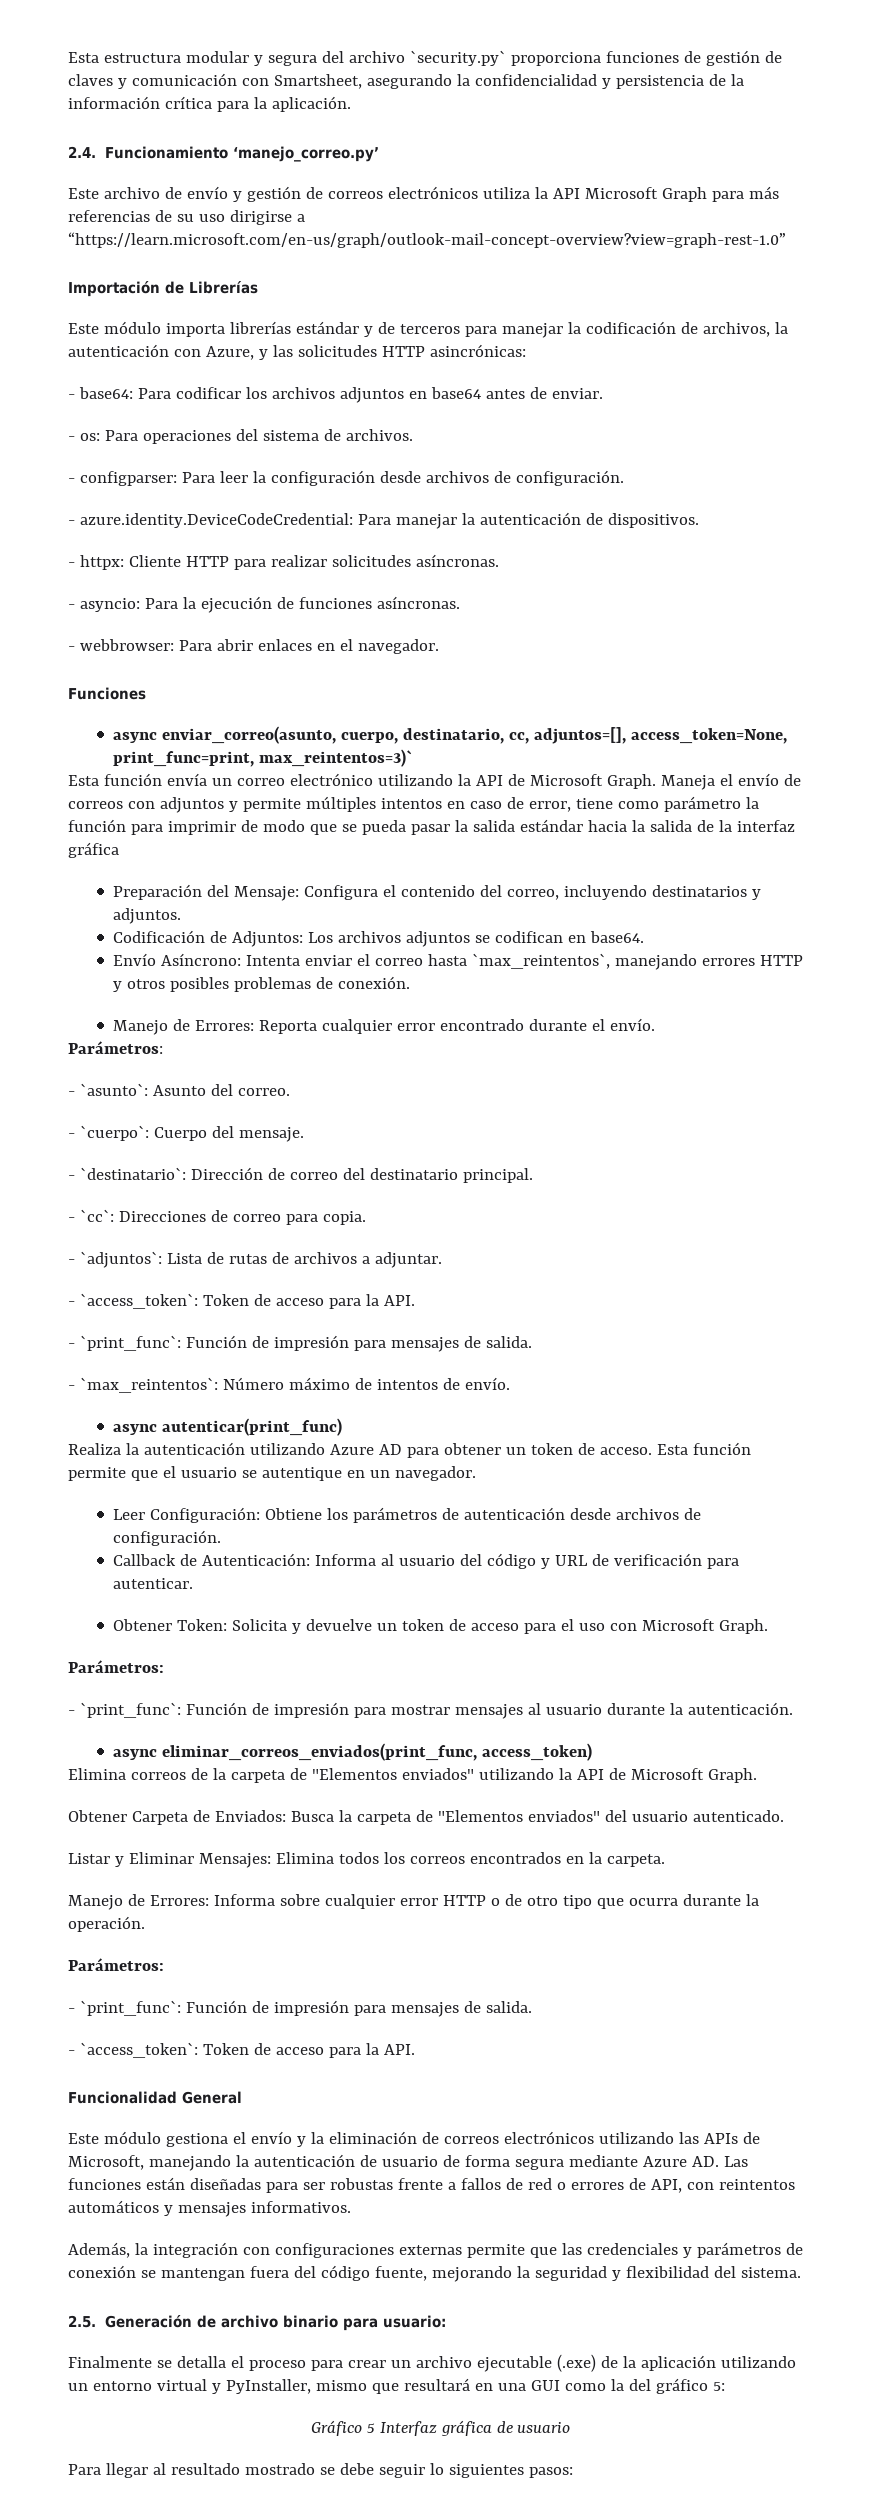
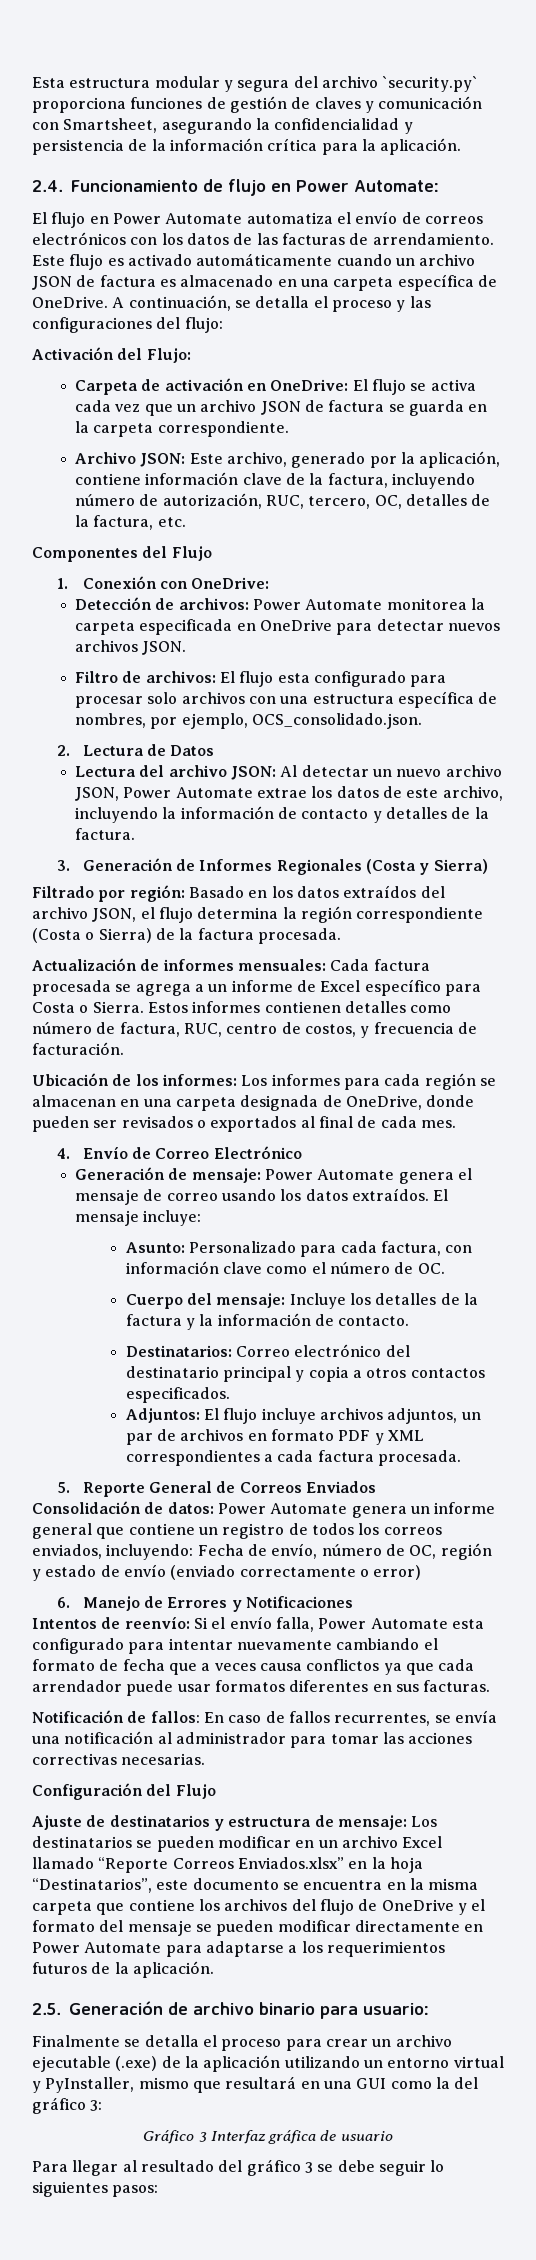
- 2.4. Funcionamiento ‘manejo_correo.py’
- Este archivo de envío y gestión de correos electrónicos utiliza la API Microsoft Graph para más referencias de su uso dirigirse a “https://learn.microsoft.com/en-us/graph/outlook-mail-concept-overview?view=graph-rest-1.0”
- Importación de Librerías
- Este módulo importa librerías estándar y de terceros para manejar la codificación de archivos, la autenticación con Azure, y las solicitudes HTTP asincrónicas:
- - base64: Para codificar los archivos adjuntos en base64 antes de enviar.
- - os: Para operaciones del sistema de archivos.
- - configparser: Para leer la configuración desde archivos de configuración.
- - azure.identity.DeviceCodeCredential: Para manejar la autenticación de dispositivos.
- - httpx: Cliente HTTP para realizar solicitudes asíncronas.
- - asyncio: Para la ejecución de funciones asíncronas.
- - webbrowser: Para abrir enlaces en el navegador.
- Funciones
- async enviar_correo(asunto, cuerpo, destinatario, cc, adjuntos=[], access_token=None, print_func=print, max_reintentos=3)`
- Esta función envía un correo electrónico utilizando la API de Microsoft Graph. Maneja el envío de correos con adjuntos y permite múltiples intentos en caso de error, tiene como parámetro la función para imprimir de modo que se pueda pasar la salida estándar hacia la salida de la interfaz gráfica
- Preparación del Mensaje: Configura el contenido del correo, incluyendo destinatarios y adjuntos.
- Codificación de Adjuntos: Los archivos adjuntos se codifican en base64.
- Envío Asíncrono: Intenta enviar el correo hasta `max_reintentos`, manejando errores HTTP y otros posibles problemas de conexión.
- Manejo de Errores: Reporta cualquier error encontrado durante el envío.
- Parámetros:
- - `asunto`: Asunto del correo.
- - `cuerpo`: Cuerpo del mensaje.
- - `destinatario`: Dirección de correo del destinatario principal.
- - `cc`: Direcciones de correo para copia.
- - `adjuntos`: Lista de rutas de archivos a adjuntar.
- - `access_token`: Token de acceso para la API.
- - `print_func`: Función de impresión para mensajes de salida.
- - `max_reintentos`: Número máximo de intentos de envío.
- async autenticar(print_func)
- Realiza la autenticación utilizando Azure AD para obtener un token de acceso. Esta función permite que el usuario se autentique en un navegador.
- Leer Configuración: Obtiene los parámetros de autenticación desde archivos de configuración.
- Callback de Autenticación: Informa al usuario del código y URL de verificación para autenticar.
- Obtener Token: Solicita y devuelve un token de acceso para el uso con Microsoft Graph.
- Parámetros:
- - `print_func`: Función de impresión para mostrar mensajes al usuario durante la autenticación.
- async eliminar_correos_enviados(print_func, access_token)
- Elimina correos de la carpeta de "Elementos enviados" utilizando la API de Microsoft Graph.
- Obtener Carpeta de Enviados: Busca la carpeta de "Elementos enviados" del usuario autenticado.
- Listar y Eliminar Mensajes: Elimina todos los correos encontrados en la carpeta.
- Manejo de Errores: Informa sobre cualquier error HTTP o de otro tipo que ocurra durante la operación.
- Parámetros:
- - `print_func`: Función de impresión para mensajes de salida.
- - `access_token`: Token de acceso para la API.
- Funcionalidad General
- Este módulo gestiona el envío y la eliminación de correos electrónicos utilizando las APIs de Microsoft, manejando la autenticación de usuario de forma segura mediante Azure AD. Las funciones están diseñadas para ser robustas frente a fallos de red o errores de API, con reintentos automáticos y mensajes informativos.
- Además, la integración con configuraciones externas permite que las credenciales y parámetros de conexión se mantengan fuera del código fuente, mejorando la seguridad y flexibilidad del sistema.
+ 2.4. Funcionamiento de flujo en Power Automate:
+ El flujo en Power Automate automatiza el envío de correos electrónicos con los datos de las facturas de arrendamiento. Este flujo es activado automáticamente cuando un archivo JSON de factura es almacenado en una carpeta específica de OneDrive. A continuación, se detalla el proceso y las configuraciones del flujo:
+ Activación del Flujo:
+ Carpeta de activación en OneDrive: El flujo se activa cada vez que un archivo JSON de factura se guarda en la carpeta correspondiente.
+ Archivo JSON: Este archivo, generado por la aplicación, contiene información clave de la factura, incluyendo número de autorización, RUC, tercero, OC, detalles de la factura, etc.
+ Componentes del Flujo
+ 1. Conexión con OneDrive:
+ Detección de archivos: Power Automate monitorea la carpeta especificada en OneDrive para detectar nuevos archivos JSON.
+ Filtro de archivos: El flujo esta configurado para procesar solo archivos con una estructura específica de nombres, por ejemplo, OCS_consolidado.json.
+ 2. Lectura de Datos
+ Lectura del archivo JSON: Al detectar un nuevo archivo JSON, Power Automate extrae los datos de este archivo, incluyendo la información de contacto y detalles de la factura.
+ 3. Generación de Informes Regionales (Costa y Sierra)
+ Filtrado por región: Basado en los datos extraídos del archivo JSON, el flujo determina la región correspondiente (Costa o Sierra) de la factura procesada.
+ Actualización de informes mensuales: Cada factura procesada se agrega a un informe de Excel específico para Costa o Sierra. Estos informes contienen detalles como número de factura, RUC, centro de costos, y frecuencia de facturación.
+ Ubicación de los informes: Los informes para cada región se almacenan en una carpeta designada de OneDrive, donde pueden ser revisados o exportados al final de cada mes.
+ 4. Envío de Correo Electrónico
+ Generación de mensaje: Power Automate genera el mensaje de correo usando los datos extraídos. El mensaje incluye:
+ Asunto: Personalizado para cada factura, con información clave como el número de OC.
+ Cuerpo del mensaje: Incluye los detalles de la factura y la información de contacto.
+ Destinatarios: Correo electrónico del destinatario principal y copia a otros contactos especificados.
+ Adjuntos: El flujo incluye archivos adjuntos, un par de archivos en formato PDF y XML correspondientes a cada factura procesada.
+ 5. Reporte General de Correos Enviados
+ Consolidación de datos: Power Automate genera un informe general que contiene un registro de todos los correos enviados, incluyendo: Fecha de envío, número de OC, región y estado de envío (enviado correctamente o error)
+ 6. Manejo de Errores y Notificaciones
+ Intentos de reenvío: Si el envío falla, Power Automate esta configurado para intentar nuevamente cambiando el formato de fecha que a veces causa conflictos ya que cada arrendador puede usar formatos diferentes en sus facturas.
+ Notificación de fallos: En caso de fallos recurrentes, se envía una notificación al administrador para tomar las acciones correctivas necesarias.
+ Configuración del Flujo
+ Ajuste de destinatarios y estructura de mensaje: Los destinatarios se pueden modificar en un archivo Excel llamado “Reporte Correos Enviados.xlsx” en la hoja “Destinatarios”, este documento se encuentra en la misma carpeta que contiene los archivos del flujo de OneDrive y el formato del mensaje se pueden modificar directamente en Power Automate para adaptarse a los requerimientos futuros de la aplicación.
- Finalmente se detalla el proceso para crear un archivo ejecutable (.exe) de la aplicación utilizando un entorno virtual y PyInstaller, mismo que resultará en una GUI como la del gráfico 5:
+ Finalmente se detalla el proceso para crear un archivo ejecutable (.exe) de la aplicación utilizando un entorno virtual y PyInstaller, mismo que resultará en una GUI como la del gráfico 3:
- Gráfico 5 Interfaz gráfica de usuario
+ Gráfico 3 Interfaz gráfica de usuario
- Para llegar al resultado mostrado se debe seguir lo siguientes pasos:
+ Para llegar al resultado del gráfico 3 se debe seguir lo siguientes pasos:

